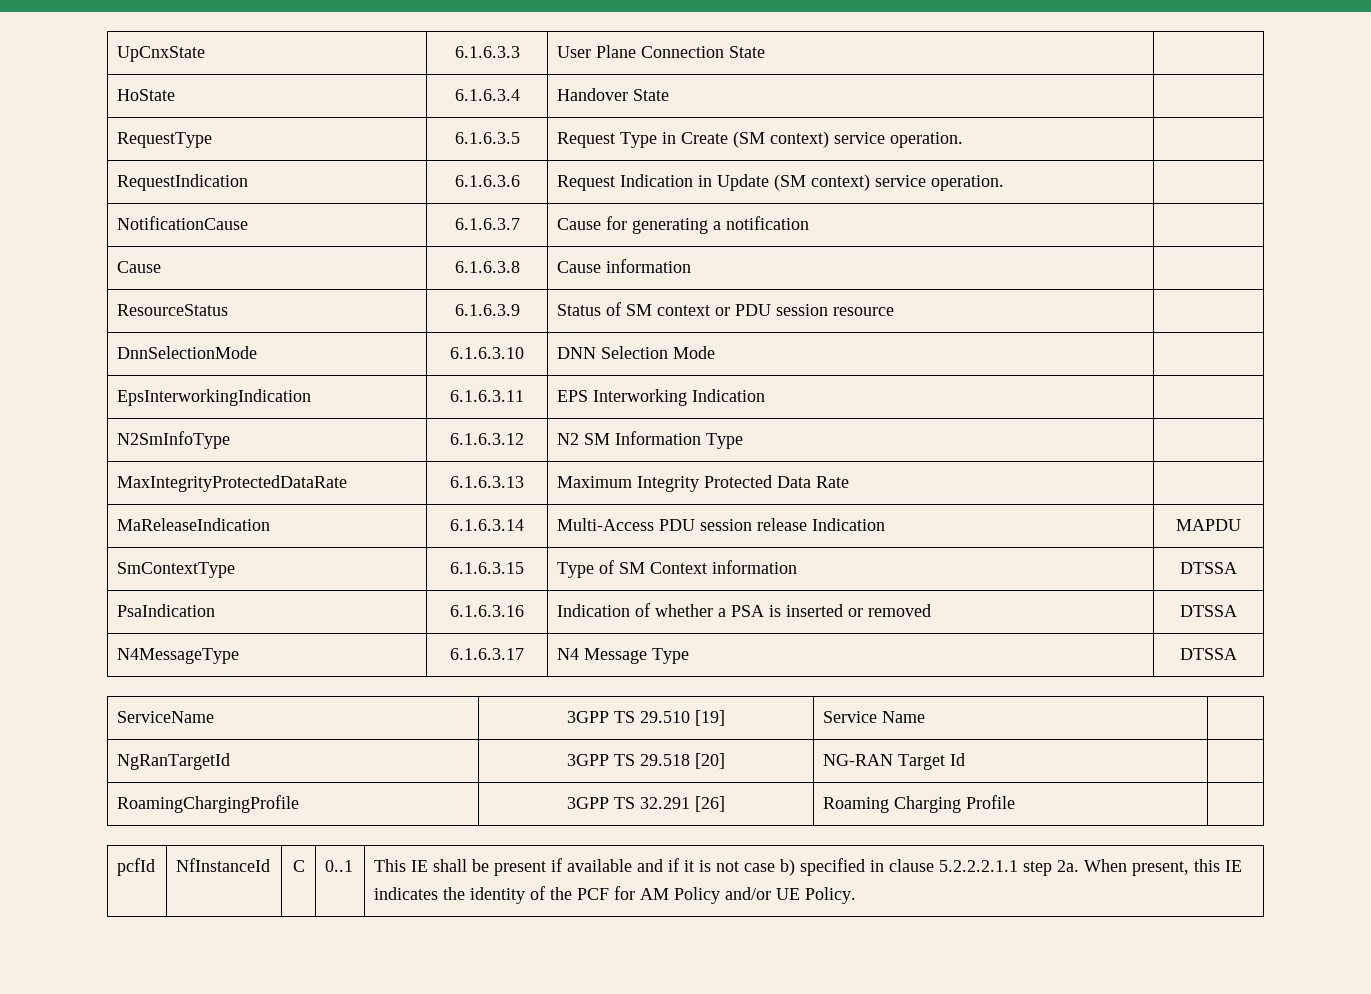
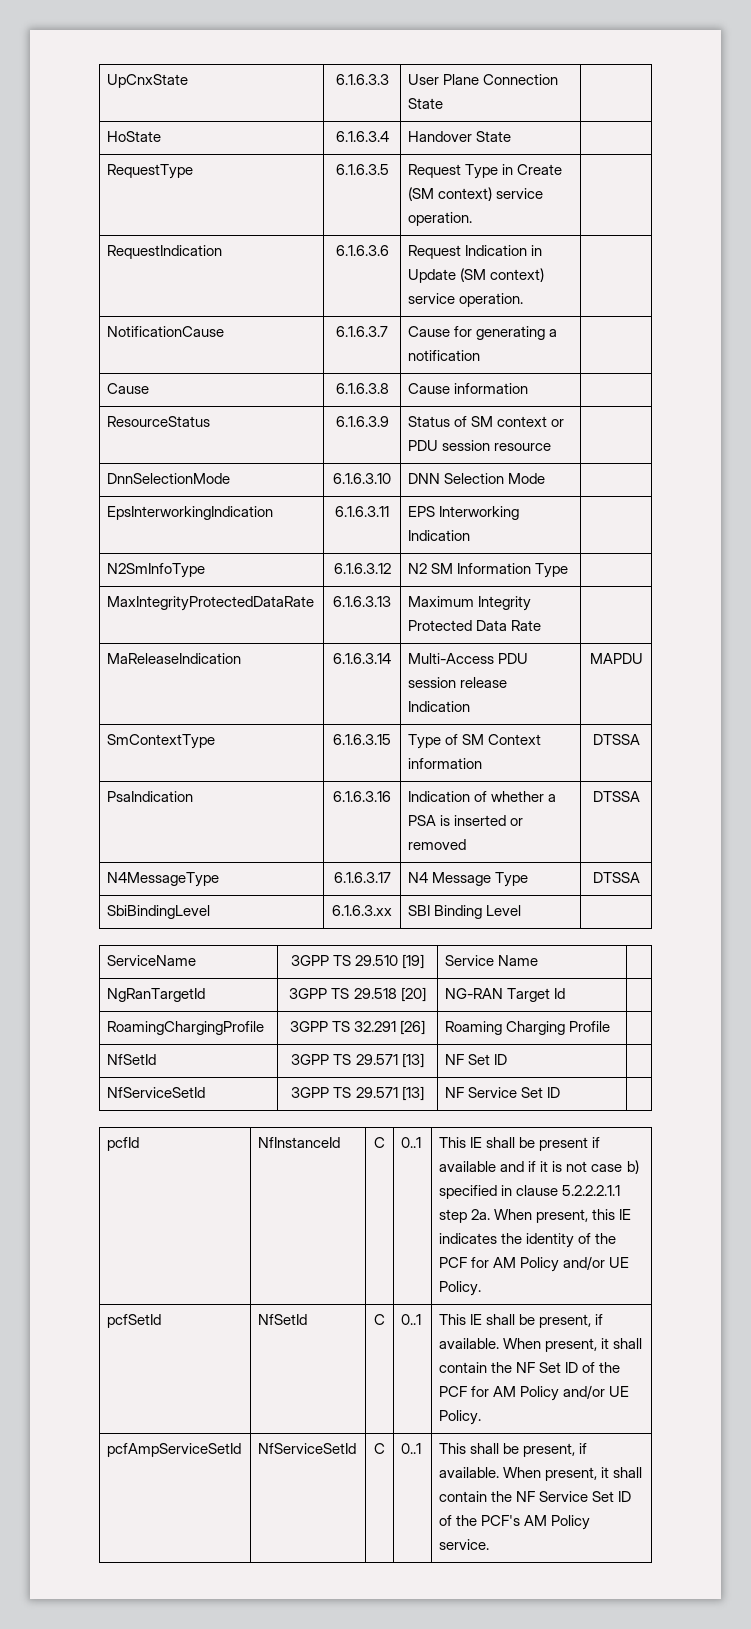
+ SbiBindingLevel | 6.1.6.3.xx | SBI Binding Level |
+ NfSetId | 3GPP TS 29.571 [13] | NF Set ID |
+ NfServiceSetId | 3GPP TS 29.571 [13] | NF Service Set ID |
+ pcfSetId | NfSetId | C | 0..1 | This IE shall be present, if available. When present, it shall contain the NF Set ID of the PCF for AM Policy and/or UE Policy.
+ pcfAmpServiceSetId | NfServiceSetId | C | 0..1 | This shall be present, if available. When present, it shall contain the NF Service Set ID of the PCF's AM Policy service.

